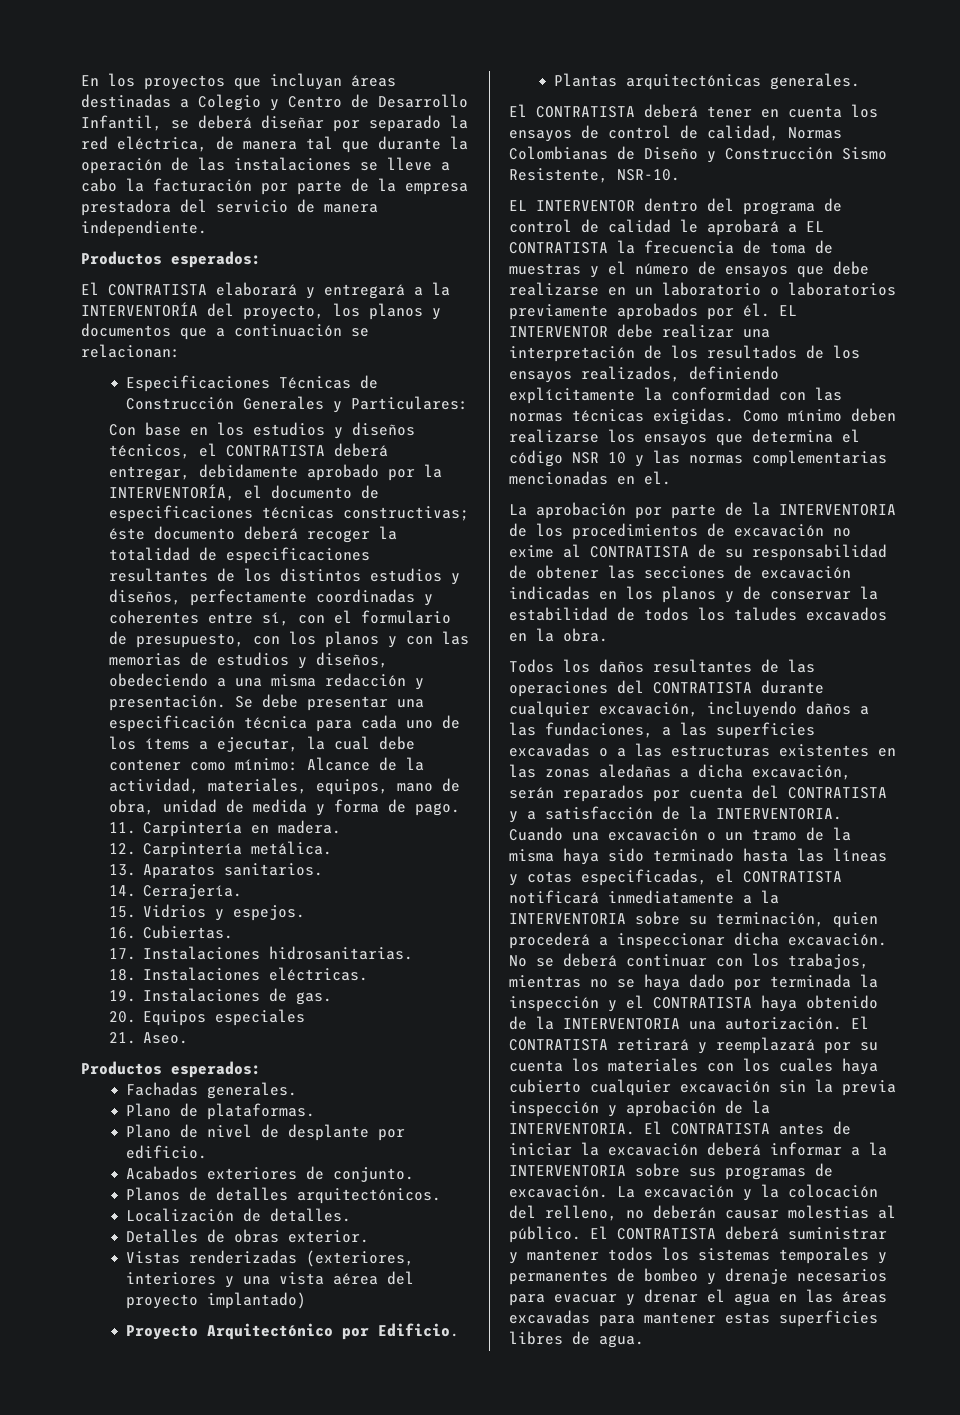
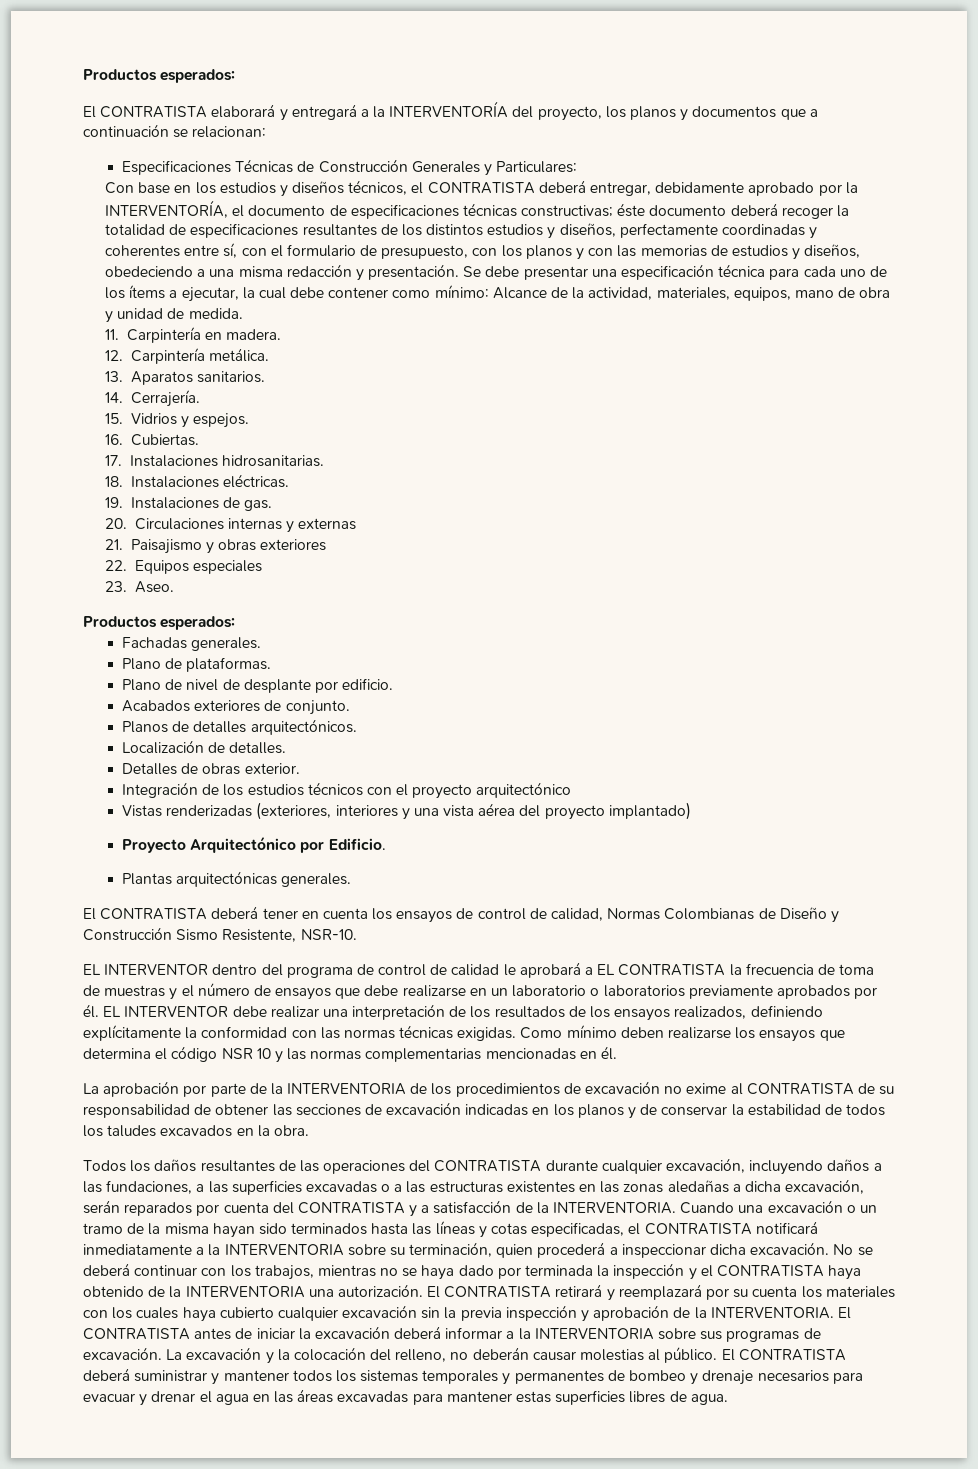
- En los proyectos que incluyan áreas destinadas a Colegio y Centro de Desarrollo Infantil, se deberá diseñar por separado la red eléctrica, de manera tal que durante la operación de las instalaciones se lleve a cabo la facturación por parte de la empresa prestadora del servicio de manera independiente.
- Se debe presentar una especificación técnica para cada uno de los ítems a ejecutar, la cual debe contener como mínimo: Alcance de la actividad, materiales, equipos, mano de obra, unidad de medida y forma de pago.
+ Se debe presentar una especificación técnica para cada uno de los ítems a ejecutar, la cual debe contener como mínimo: Alcance de la actividad, materiales, equipos, mano de obra y unidad de medida.
- 20. Equipos especiales
+ 20. Circulaciones internas y externas
+ 21. Paisajismo y obras exteriores
+ 22. Equipos especiales
- 21. Aseo.
+ 23. Aseo.
+ Integración de los estudios técnicos con el proyecto arquitectónico
- Como mínimo deben realizarse los ensayos que determina el código NSR 10 y las normas complementarias mencionadas en el.
+ Como mínimo deben realizarse los ensayos que determina el código NSR 10 y las normas complementarias mencionadas en él.
- Cuando una excavación o un tramo de la misma haya sido terminado hasta las líneas y cotas especificadas, el CONTRATISTA notificará inmediatamente a la INTERVENTORIA sobre su terminación, quien procederá a inspeccionar dicha excavación.
+ Cuando una excavación o un tramo de la misma hayan sido terminados hasta las líneas y cotas especificadas, el CONTRATISTA notificará inmediatamente a la INTERVENTORIA sobre su terminación, quien procederá a inspeccionar dicha excavación.

